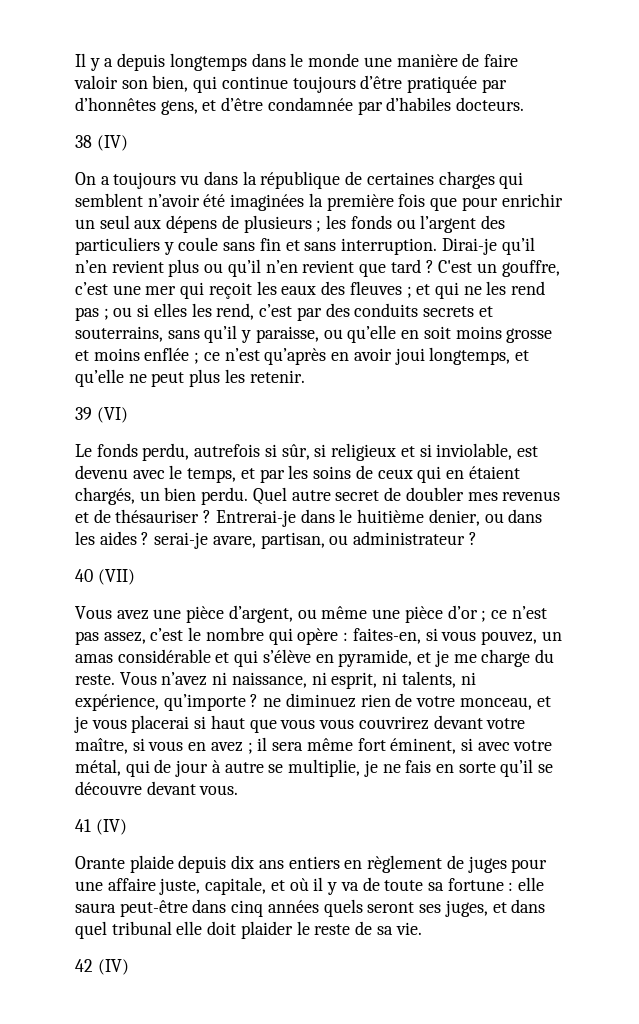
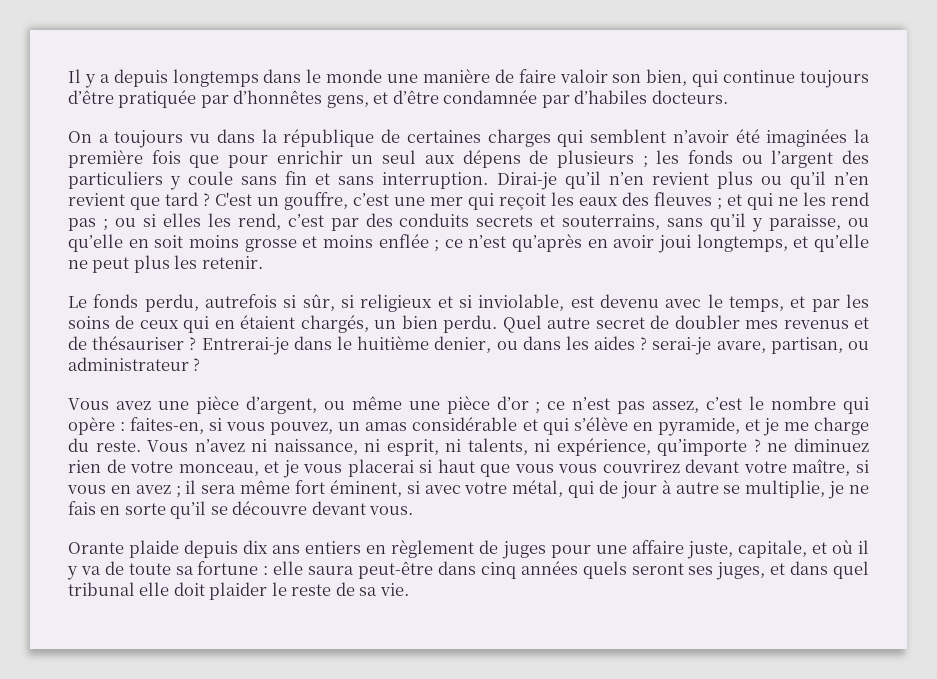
- 38 (IV)
- 39 (VI)
- 40 (VII)
- 41 (IV)
- 42 (IV)

